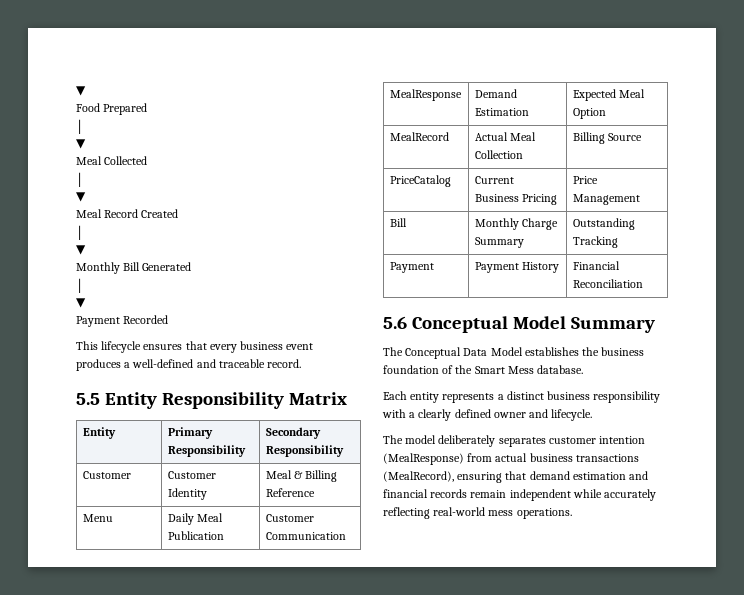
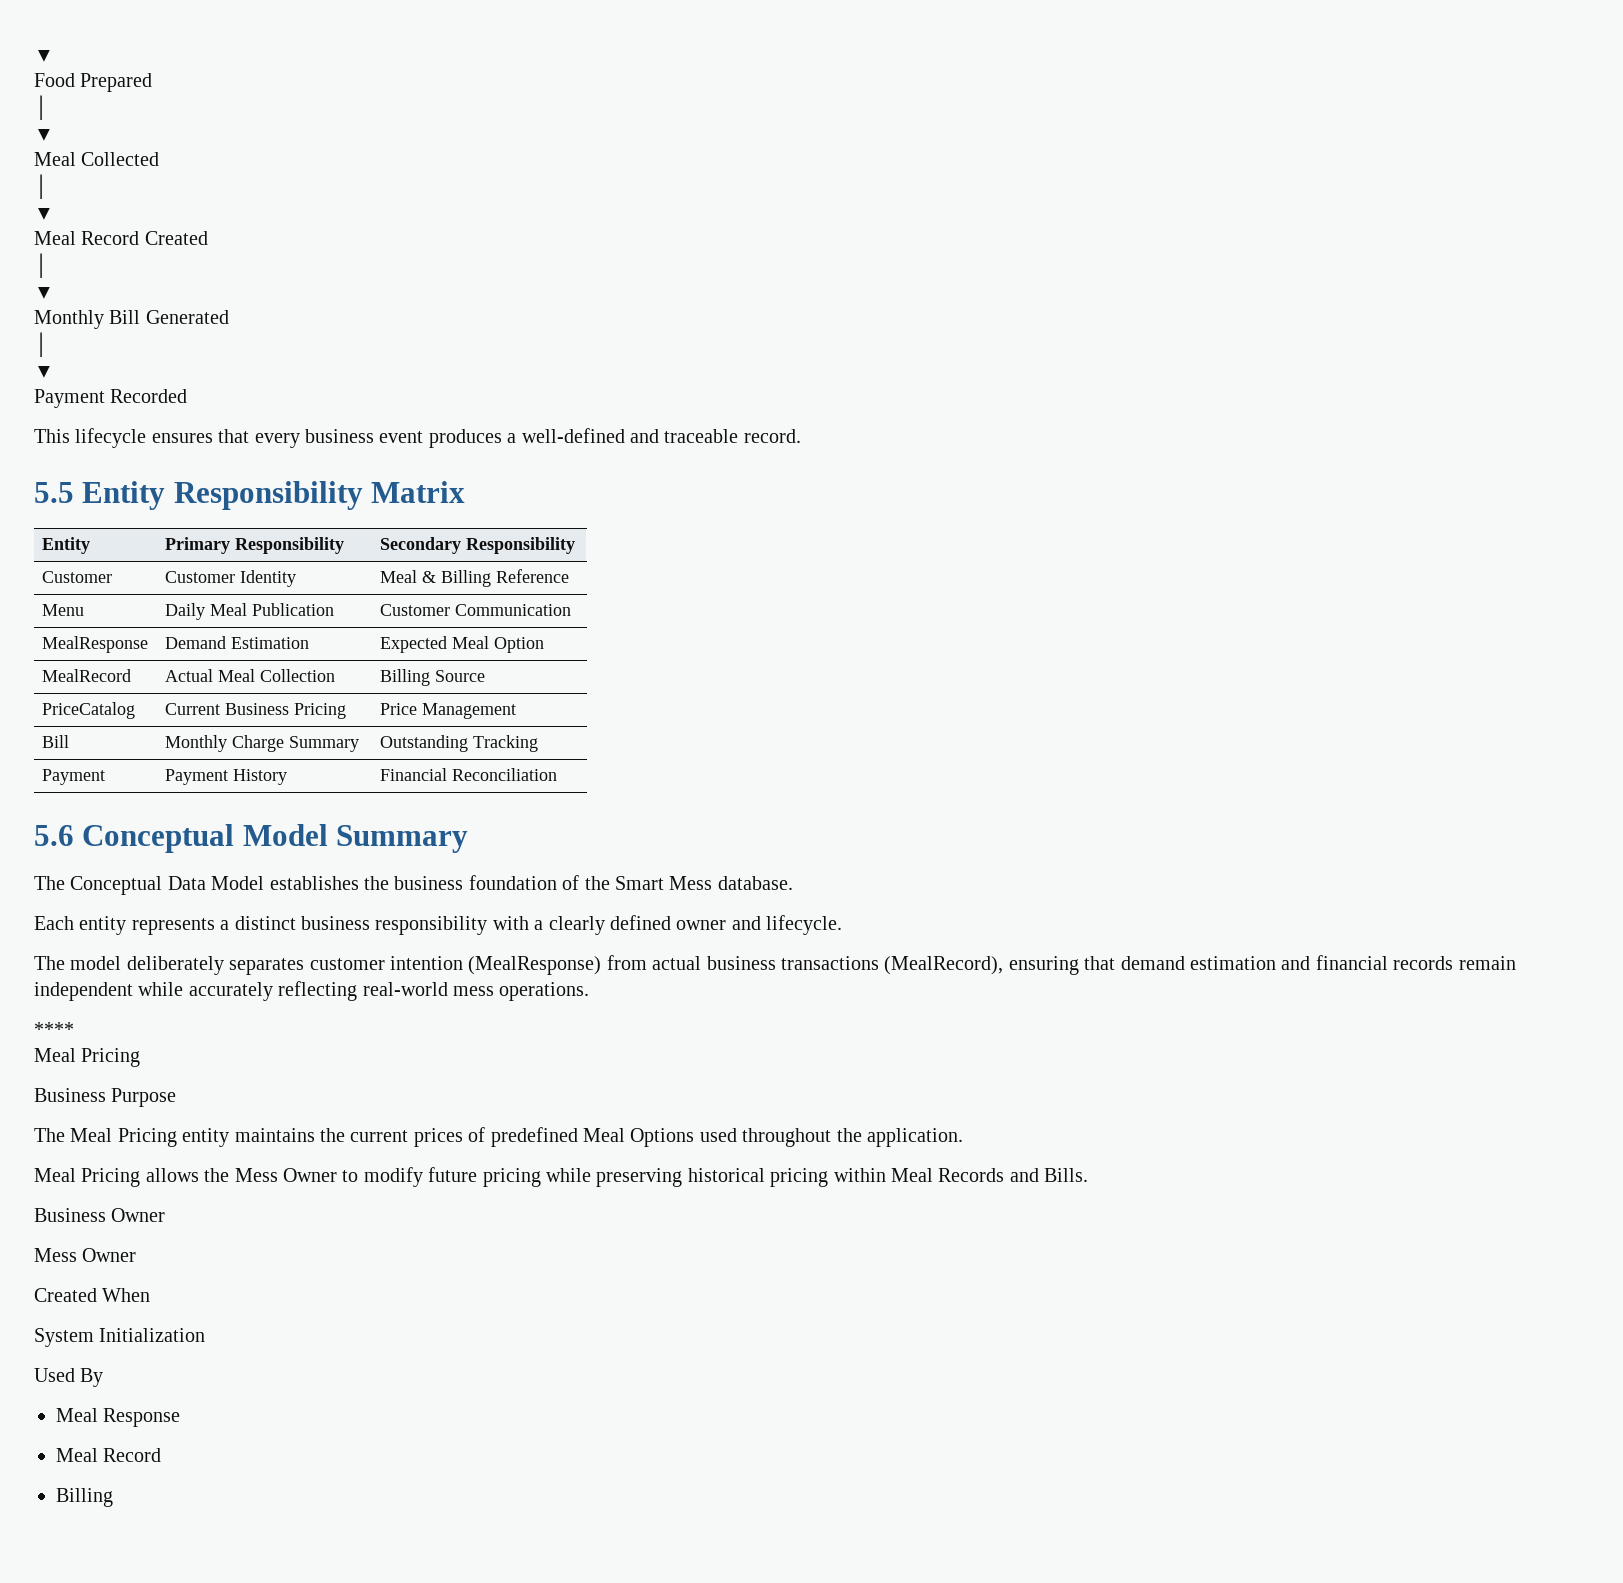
+ ****
+ Meal Pricing
+ Business Purpose
+ The Meal Pricing entity maintains the current prices of predefined Meal Options used throughout the application.
+ Meal Pricing allows the Mess Owner to modify future pricing while preserving historical pricing within Meal Records and Bills.
+ Business Owner
+ Mess Owner
+ Created When
+ System Initialization
+ Used By
+ Meal Response
+ Meal Record
+ Billing

